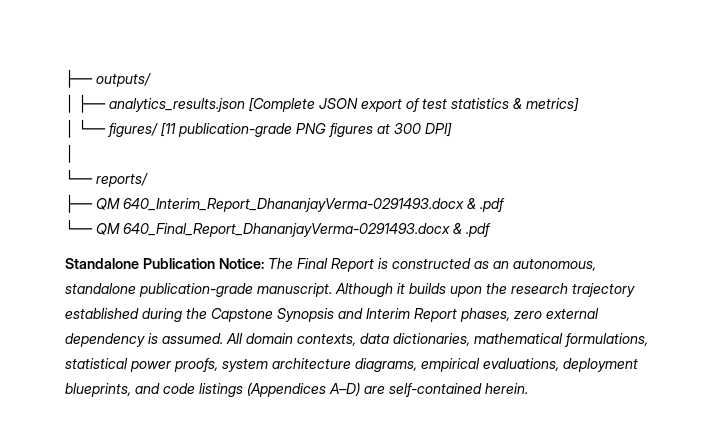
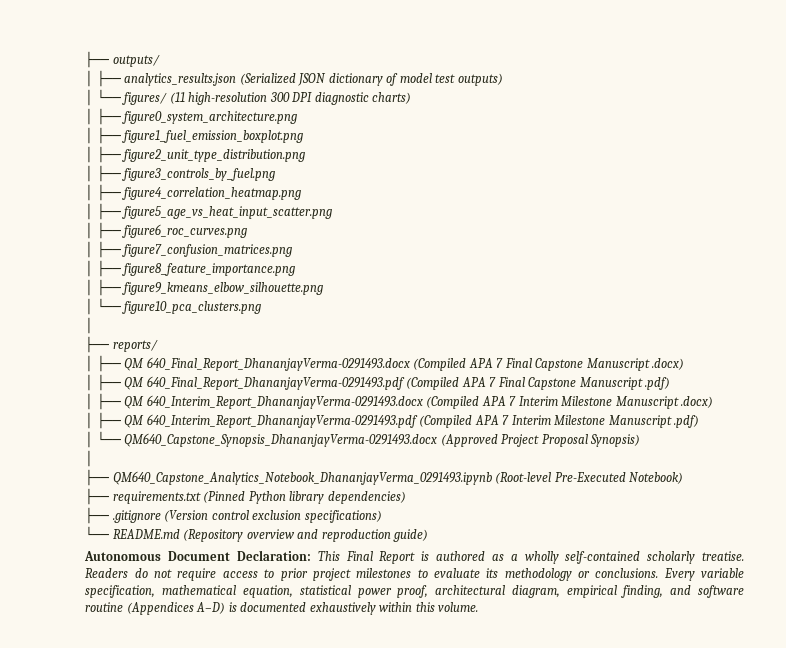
- │ ├── analytics_results.json [Complete JSON export of test statistics & metrics]
- │ └── figures/ [11 publication-grade PNG figures at 300 DPI]
+ │ ├── analytics_results.json (Serialized JSON dictionary of model test outputs)
+ │ └── figures/ (11 high-resolution 300 DPI diagnostic charts)
+ │ ├── figure0_system_architecture.png
+ │ ├── figure1_fuel_emission_boxplot.png
+ │ ├── figure2_unit_type_distribution.png
+ │ ├── figure3_controls_by_fuel.png
+ │ ├── figure4_correlation_heatmap.png
+ │ ├── figure5_age_vs_heat_input_scatter.png
+ │ ├── figure6_roc_curves.png
+ │ ├── figure7_confusion_matrices.png
+ │ ├── figure8_feature_importance.png
+ │ ├── figure9_kmeans_elbow_silhouette.png
+ │ └── figure10_pca_clusters.png
  │
- └── reports/
+ ├── reports/
- ├── QM 640_Interim_Report_DhananjayVerma-0291493.docx & .pdf
- └── QM 640_Final_Report_DhananjayVerma-0291493.docx & .pdf
- Standalone Publication Notice: The Final Report is constructed as an autonomous, standalone publication-grade manuscript. Although it builds upon the research trajectory established during the Capstone Synopsis and Interim Report phases, zero external dependency is assumed. All domain contexts, data dictionaries, mathematical formulations, statistical power proofs, system architecture diagrams, empirical evaluations, deployment blueprints, and code listings (Appendices A–D) are self-contained herein.
+ │ ├── QM 640_Final_Report_DhananjayVerma-0291493.docx (Compiled APA 7 Final Capstone Manuscript .docx)
+ │ ├── QM 640_Final_Report_DhananjayVerma-0291493.pdf (Compiled APA 7 Final Capstone Manuscript .pdf)
+ │ ├── QM 640_Interim_Report_DhananjayVerma-0291493.docx (Compiled APA 7 Interim Milestone Manuscript .docx)
+ │ ├── QM 640_Interim_Report_DhananjayVerma-0291493.pdf (Compiled APA 7 Interim Milestone Manuscript .pdf)
+ │ └── QM640_Capstone_Synopsis_DhananjayVerma-0291493.docx (Approved Project Proposal Synopsis)
+ │
+ ├── QM640_Capstone_Analytics_Notebook_DhananjayVerma_0291493.ipynb (Root-level Pre-Executed Notebook)
+ ├── requirements.txt (Pinned Python library dependencies)
+ ├── .gitignore (Version control exclusion specifications)
+ └── README.md (Repository overview and reproduction guide)
+ Autonomous Document Declaration: This Final Report is authored as a wholly self-contained scholarly treatise. Readers do not require access to prior project milestones to evaluate its methodology or conclusions. Every variable specification, mathematical equation, statistical power proof, architectural diagram, empirical finding, and software routine (Appendices A–D) is documented exhaustively within this volume.

